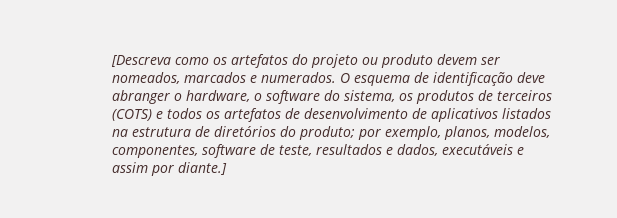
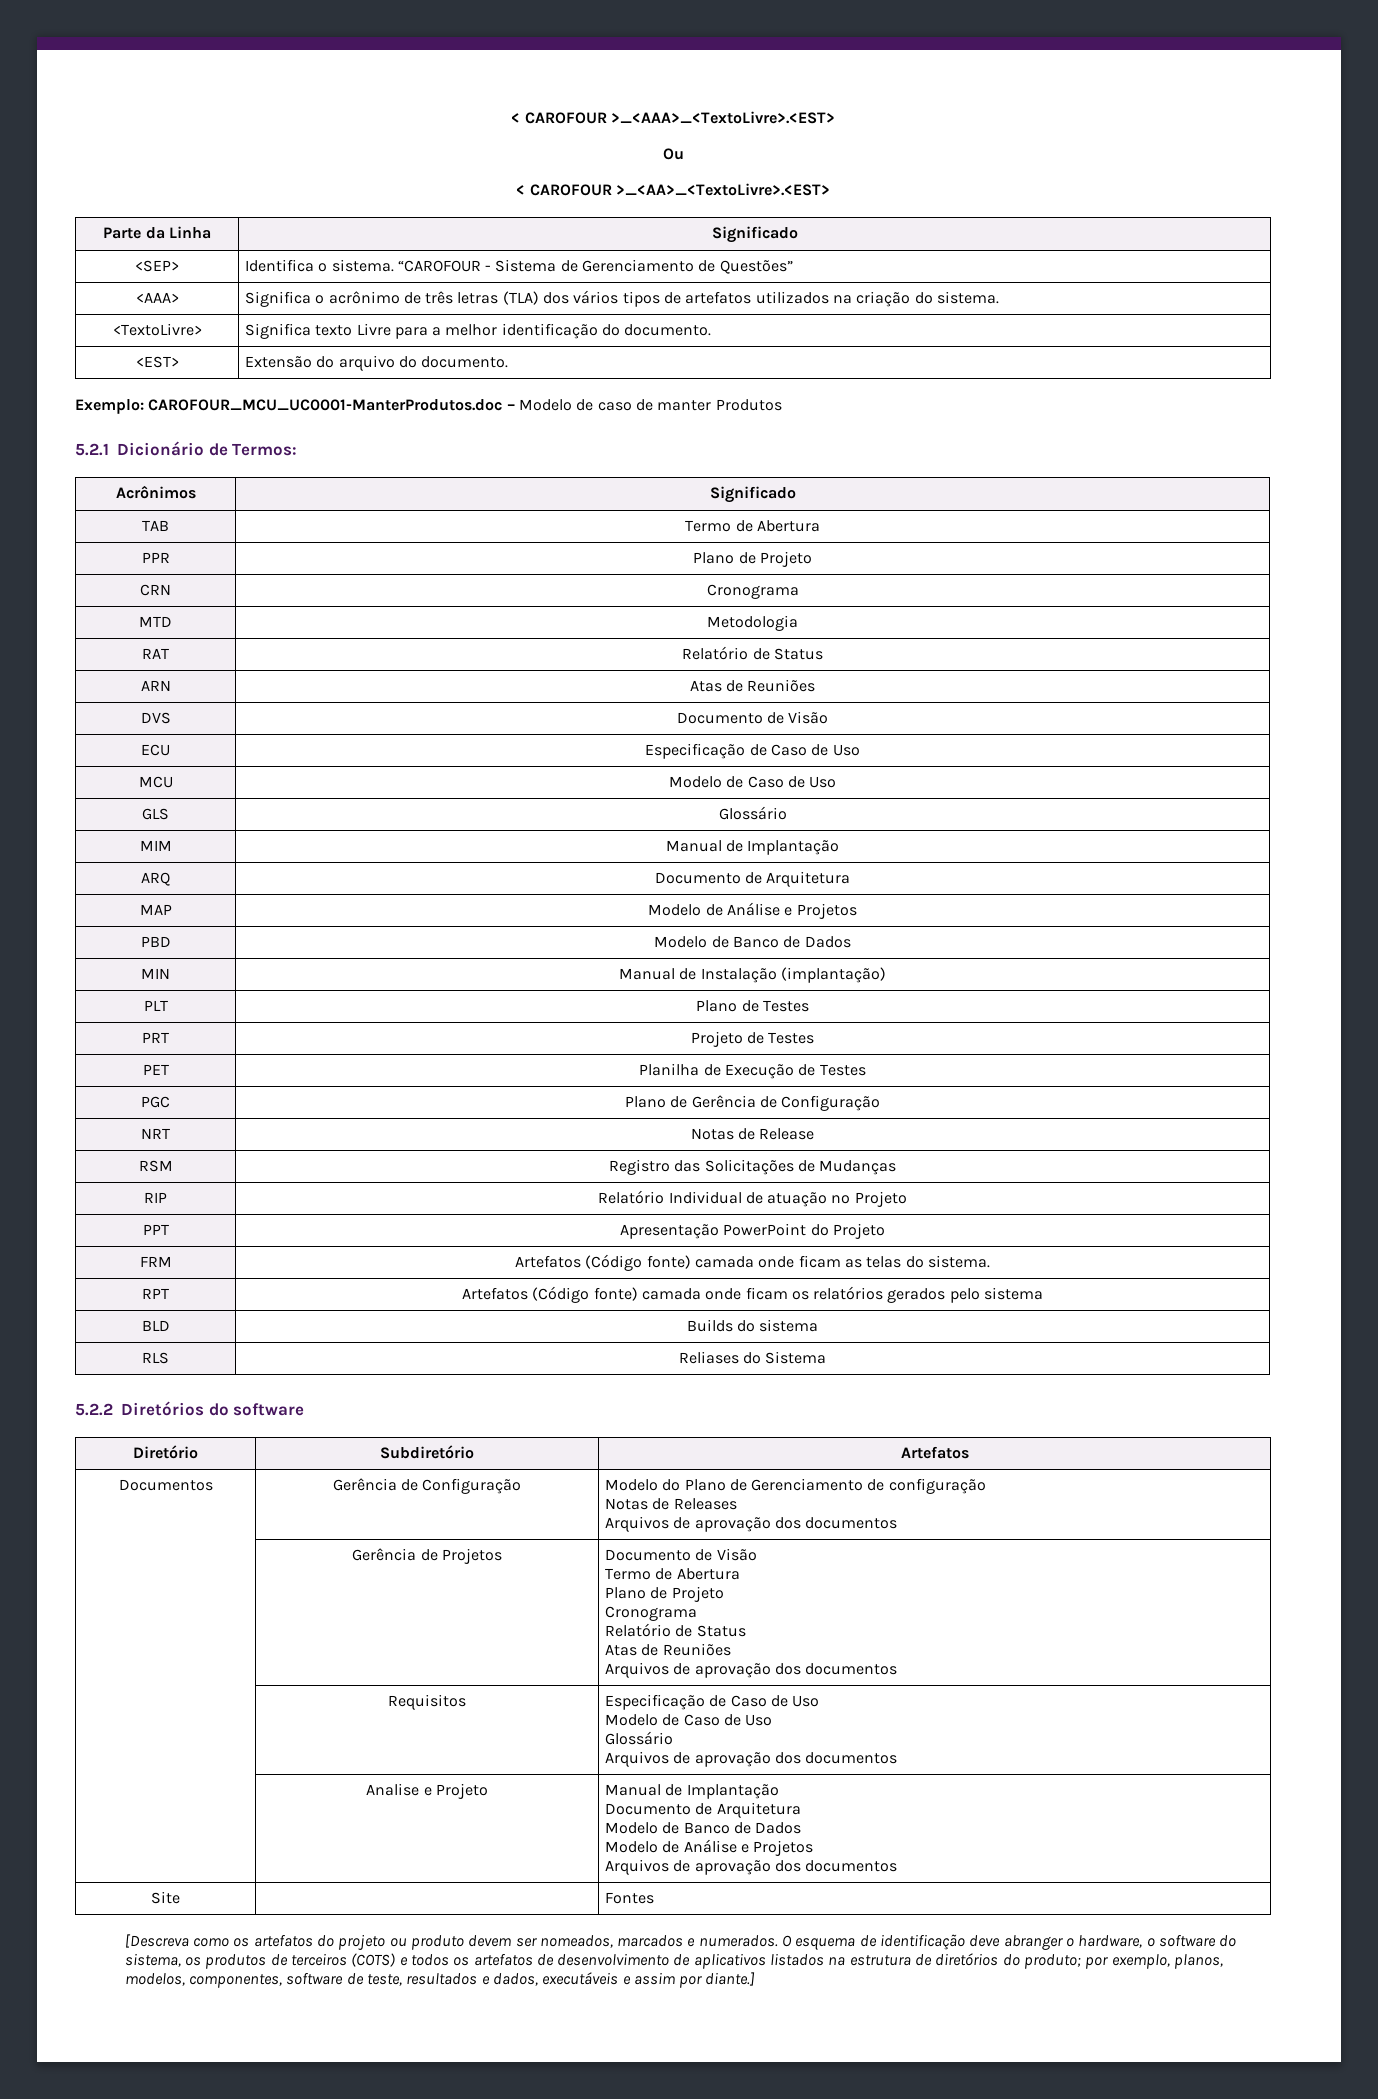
+ < CAROFOUR >_<AAA>_<TextoLivre>.<EST>
+ Ou
+ < CAROFOUR >_<AA>_<TextoLivre>.<EST>
+ Parte da Linha | Significado
+ <SEP> | Identifica o sistema. “CAROFOUR - Sistema de Gerenciamento de Questões”
+ <AAA> | Significa o acrônimo de três letras (TLA) dos vários tipos de artefatos utilizados na criação do sistema.
+ <TextoLivre> | Significa texto Livre para a melhor identificação do documento.
+ <EST> | Extensão do arquivo do documento.
+ Exemplo: CAROFOUR_MCU_UC0001-ManterProdutos.doc – Modelo de caso de manter Produtos
+ 5.2.1 Dicionário de Termos:
+ Acrônimos | Significado
+ TAB | Termo de Abertura
+ PPR | Plano de Projeto
+ CRN | Cronograma
+ MTD | Metodologia
+ RAT | Relatório de Status
+ ARN | Atas de Reuniões
+ DVS | Documento de Visão
+ ECU | Especificação de Caso de Uso
+ MCU | Modelo de Caso de Uso
+ GLS | Glossário
+ MIM | Manual de Implantação
+ ARQ | Documento de Arquitetura
+ MAP | Modelo de Análise e Projetos
+ PBD | Modelo de Banco de Dados
+ MIN | Manual de Instalação (implantação)
+ PLT | Plano de Testes
+ PRT | Projeto de Testes
+ PET | Planilha de Execução de Testes
+ PGC | Plano de Gerência de Configuração
+ NRT | Notas de Release
+ RSM | Registro das Solicitações de Mudanças
+ RIP | Relatório Individual de atuação no Projeto
+ PPT | Apresentação PowerPoint do Projeto
+ FRM | Artefatos (Código fonte) camada onde ficam as telas do sistema.
+ RPT | Artefatos (Código fonte) camada onde ficam os relatórios gerados pelo sistema
+ BLD | Builds do sistema
+ RLS | Reliases do Sistema
+ 5.2.2 Diretórios do software
+ Diretório | Subdiretório | Artefatos
+ Documentos | Gerência de Configuração | Modelo do Plano de Gerenciamento de configuração
+ Notas de Releases
+ Arquivos de aprovação dos documentos
+ | Gerência de Projetos | Documento de Visão
+ Termo de Abertura
+ Plano de Projeto
+ Cronograma
+ Relatório de Status
+ Atas de Reuniões
+ Arquivos de aprovação dos documentos
+ | Requisitos | Especificação de Caso de Uso
+ Modelo de Caso de Uso
+ Glossário
+ Arquivos de aprovação dos documentos
+ | Analise e Projeto | Manual de Implantação
+ Documento de Arquitetura
+ Modelo de Banco de Dados
+ Modelo de Análise e Projetos
+ Arquivos de aprovação dos documentos
+ Site | | Fontes

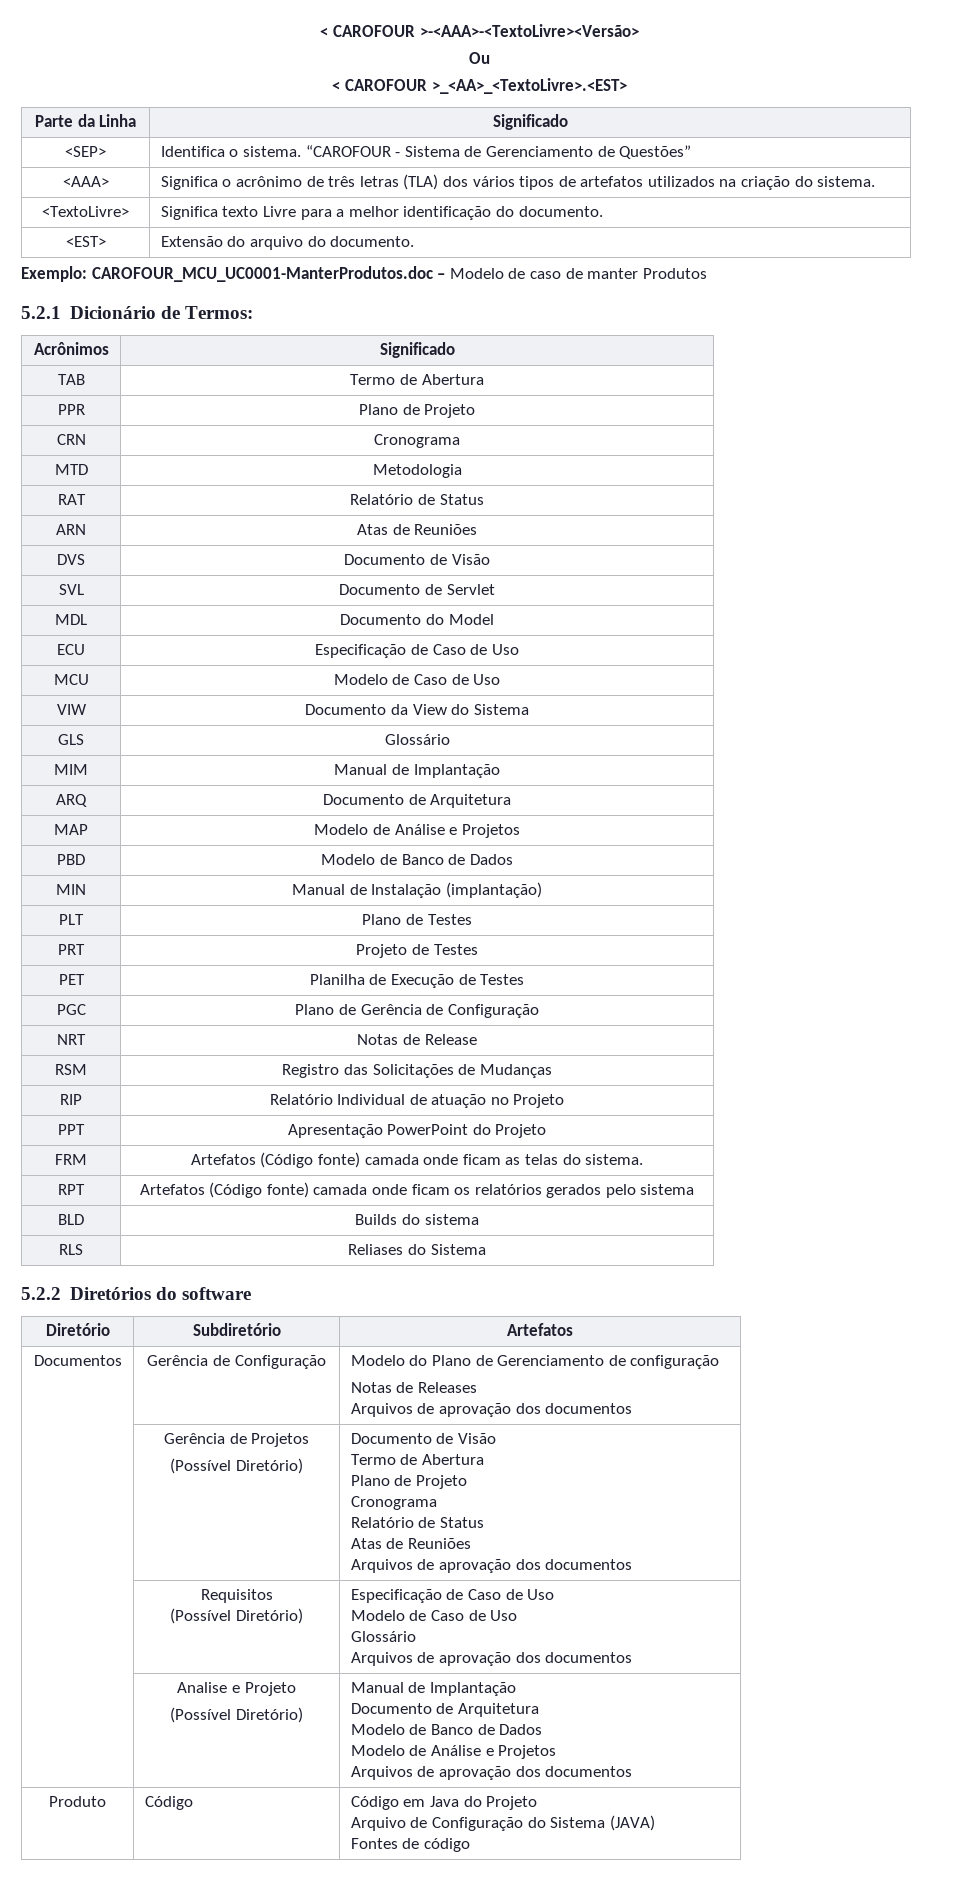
- < CAROFOUR >_<AAA>_<TextoLivre>.<EST>
+ < CAROFOUR >-<AAA>-<TextoLivre><Versão>
+ SVL | Documento de Servlet
+ MDL | Documento do Model
+ VIW | Documento da View do Sistema
- | Gerência de Projetos | Documento de Visão
+ | Gerência de Projetos
+ (Possível Diretório) | Documento de Visão
- | Requisitos | Especificação de Caso de Uso
+ | Requisitos
+ (Possível Diretório) | Especificação de Caso de Uso
- | Analise e Projeto | Manual de Implantação
+ | Analise e Projeto
+ (Possível Diretório) | Manual de Implantação
- Site | | Fontes
- [Descreva como os artefatos do projeto ou produto devem ser nomeados, marcados e numerados. O esquema de identificação deve abranger o hardware, o software do sistema, os produtos de terceiros (COTS) e todos os artefatos de desenvolvimento de aplicativos listados na estrutura de diretórios do produto; por exemplo, planos, modelos, componentes, software de teste, resultados e dados, executáveis e assim por diante.]
+ Produto | Código | Código em Java do Projeto
+ Arquivo de Configuração do Sistema (JAVA)
+ Fontes de código

